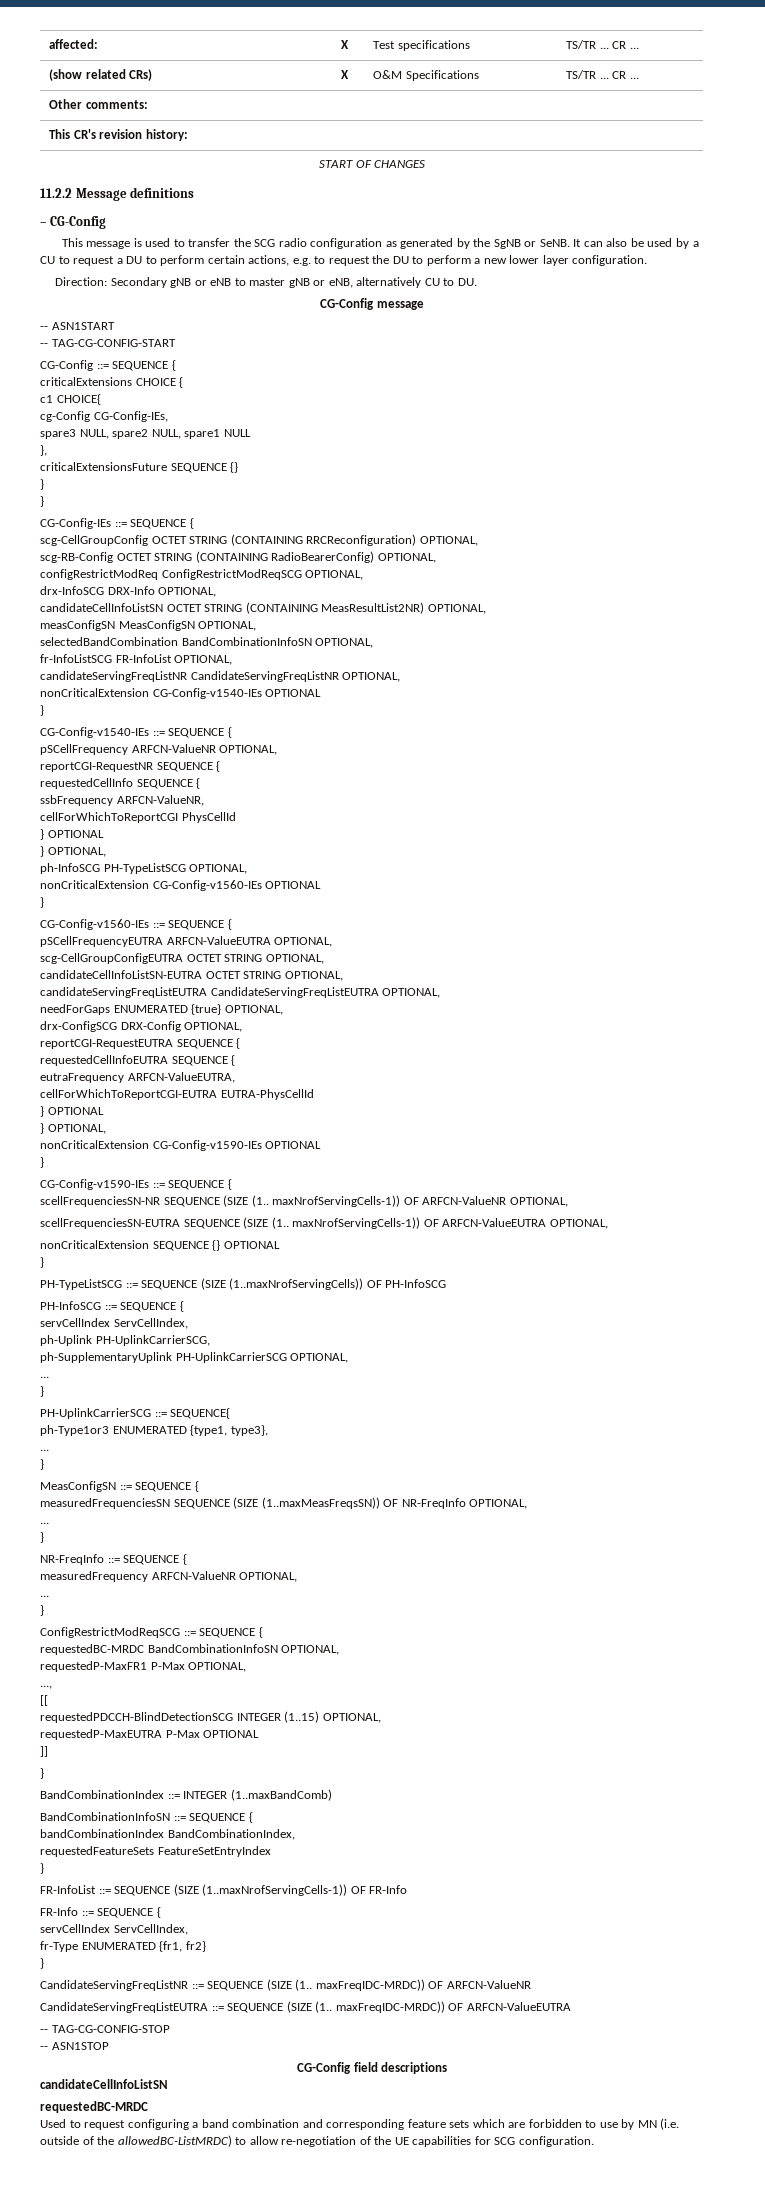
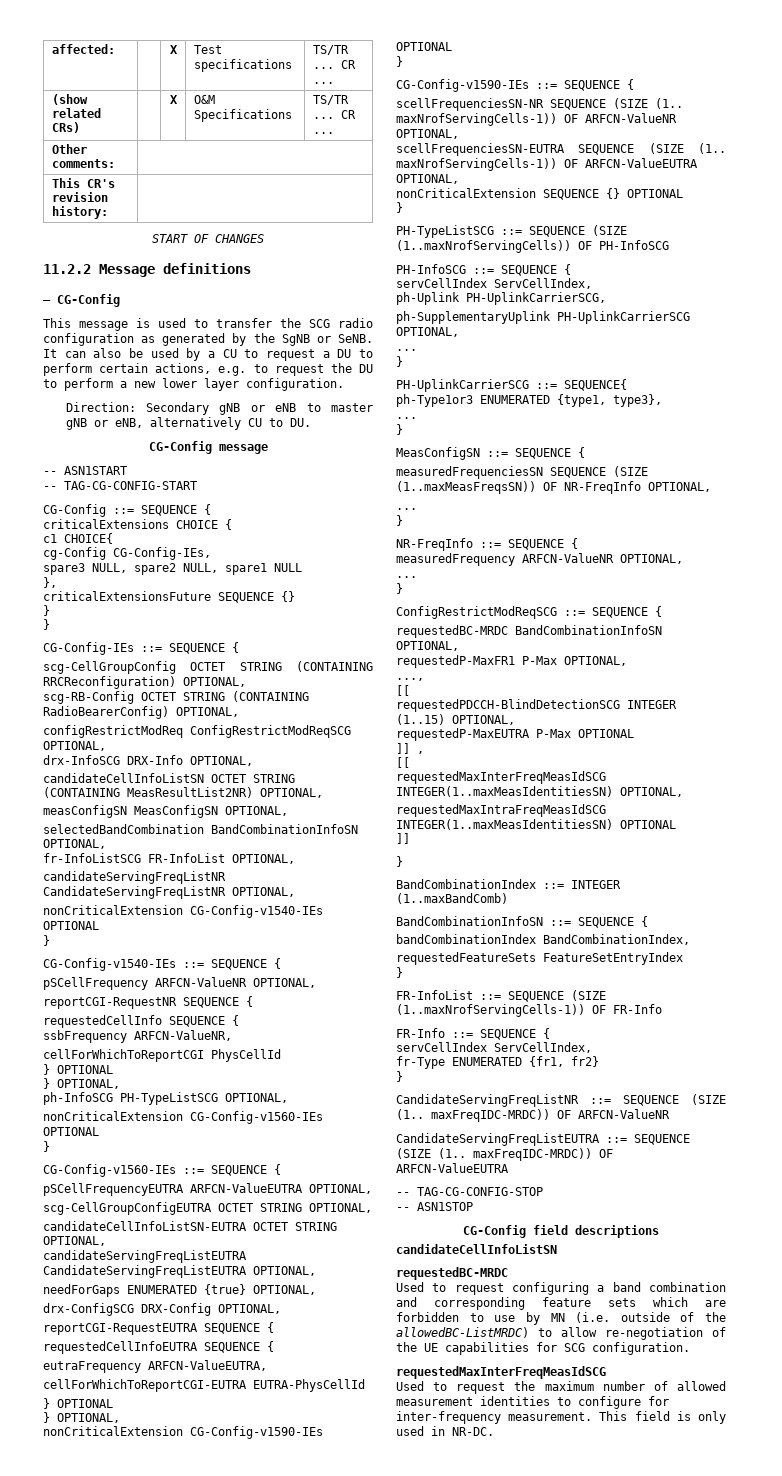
+ ]] ,
+ [[
+ requestedMaxInterFreqMeasIdSCG INTEGER(1..maxMeasIdentitiesSN) OPTIONAL,
+ requestedMaxIntraFreqMeasIdSCG INTEGER(1..maxMeasIdentitiesSN) OPTIONAL
  Used to request configuring a band combination and corresponding feature sets which are forbidden to use by MN (i.e. outside of the allowedBC-ListMRDC) to allow re-negotiation of the UE capabilities for SCG configuration.
+ requestedMaxInterFreqMeasIdSCG
+ Used to request the maximum number of allowed measurement identities to configure for inter-frequency measurement. This field is only used in NR-DC.

